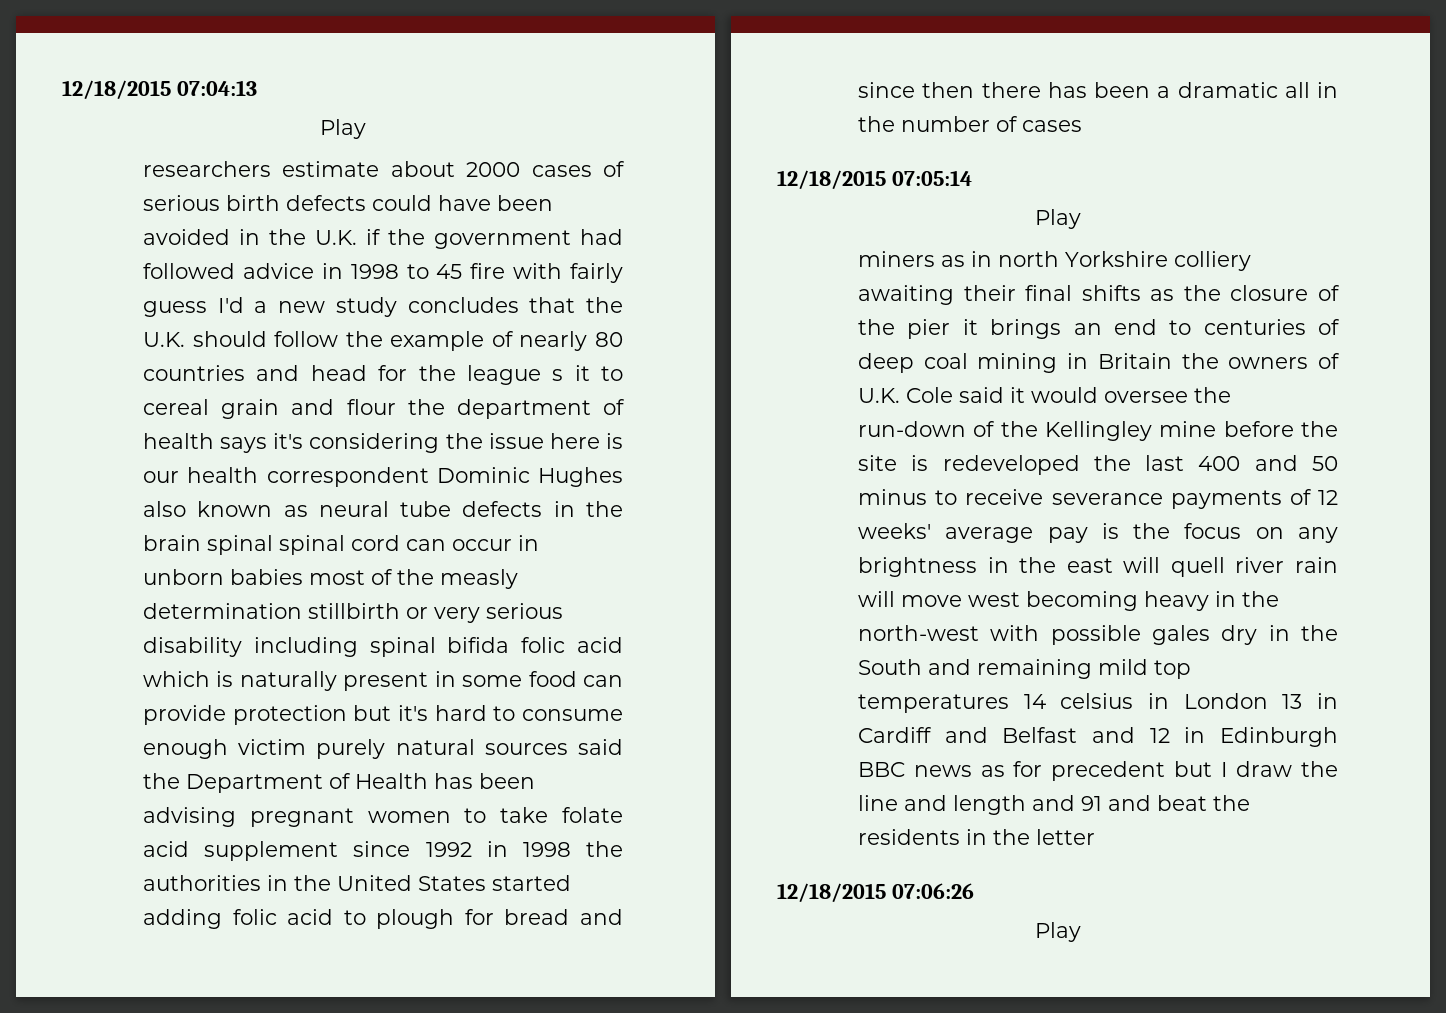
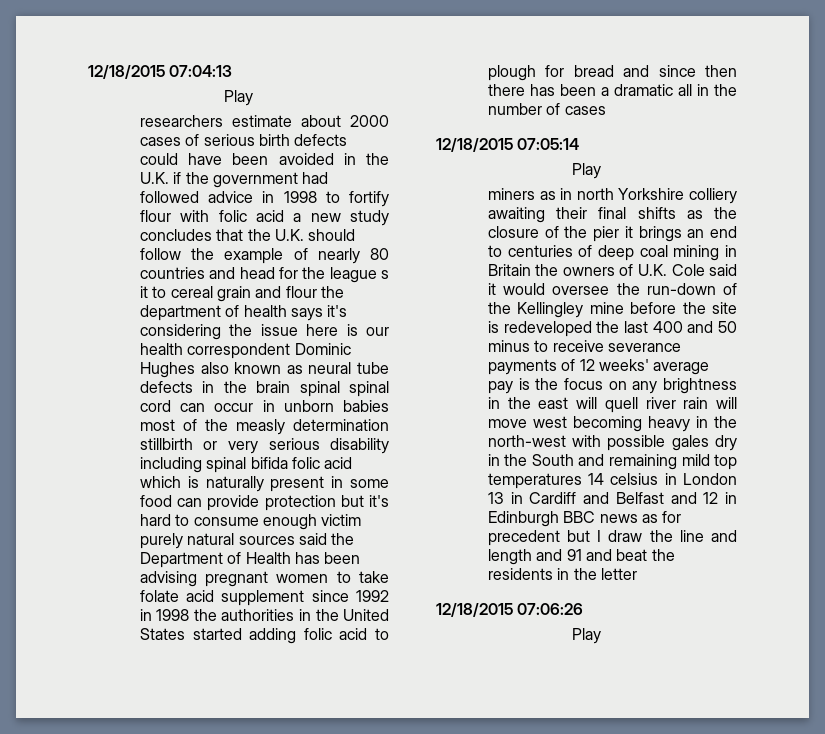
- researchers estimate about 2000 cases of serious birth defects could have been avoided in the U.K. if the government had followed advice in 1998 to 45 fire with fairly guess I'd a new study concludes that the U.K. should follow the example of nearly 80 countries and head for the league s it to cereal grain and flour the department of health says it's considering the issue here is our health correspondent Dominic Hughes also known as neural tube defects in the brain spinal spinal cord can occur in unborn babies most of the measly determination stillbirth or very serious disability including spinal bifida folic acid which is naturally present in some food can provide protection but it's hard to consume enough victim purely natural sources said the Department of Health has been advising pregnant women to take folate acid supplement since 1992 in 1998 the authorities in the United States started adding folic acid to plough for bread and since then there has been a dramatic all in the number of cases
+ researchers estimate about 2000 cases of serious birth defects could have been avoided in the U.K. if the government had followed advice in 1998 to fortify flour with folic acid a new study concludes that the U.K. should follow the example of nearly 80 countries and head for the league s it to cereal grain and flour the department of health says it's considering the issue here is our health correspondent Dominic Hughes also known as neural tube defects in the brain spinal spinal cord can occur in unborn babies most of the measly determination stillbirth or very serious disability including spinal bifida folic acid which is naturally present in some food can provide protection but it's hard to consume enough victim purely natural sources said the Department of Health has been advising pregnant women to take folate acid supplement since 1992 in 1998 the authorities in the United States started adding folic acid to plough for bread and since then there has been a dramatic all in the number of cases

